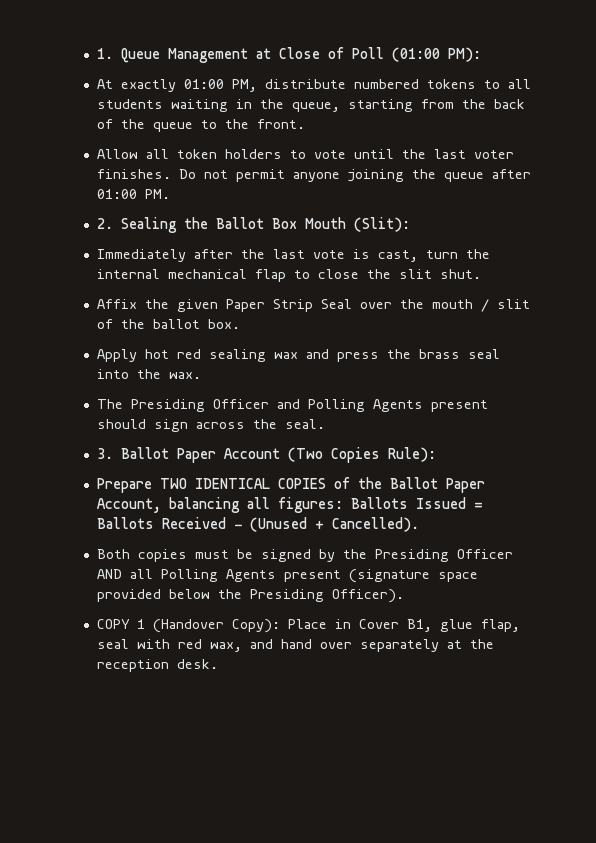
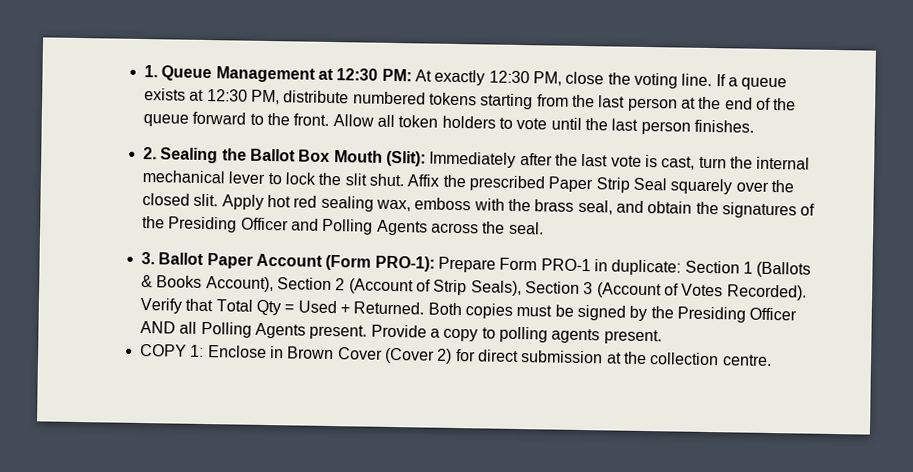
- 1. Queue Management at Close of Poll (01:00 PM):
- At exactly 01:00 PM, distribute numbered tokens to all students waiting in the queue, starting from the back of the queue to the front.
- Allow all token holders to vote until the last voter finishes. Do not permit anyone joining the queue after 01:00 PM.
+ 1. Queue Management at 12:30 PM: At exactly 12:30 PM, close the voting line. If a queue exists at 12:30 PM, distribute numbered tokens starting from the last person at the end of the queue forward to the front. Allow all token holders to vote until the last person finishes.
- 2. Sealing the Ballot Box Mouth (Slit):
- Immediately after the last vote is cast, turn the internal mechanical flap to close the slit shut.
- Affix the given Paper Strip Seal over the mouth / slit of the ballot box.
- Apply hot red sealing wax and press the brass seal into the wax.
- The Presiding Officer and Polling Agents present should sign across the seal.
+ 2. Sealing the Ballot Box Mouth (Slit): Immediately after the last vote is cast, turn the internal mechanical lever to lock the slit shut. Affix the prescribed Paper Strip Seal squarely over the closed slit. Apply hot red sealing wax, emboss with the brass seal, and obtain the signatures of the Presiding Officer and Polling Agents across the seal.
- 3. Ballot Paper Account (Two Copies Rule):
- Prepare TWO IDENTICAL COPIES of the Ballot Paper Account, balancing all figures: Ballots Issued = Ballots Received − (Unused + Cancelled).
- Both copies must be signed by the Presiding Officer AND all Polling Agents present (signature space provided below the Presiding Officer).
- COPY 1 (Handover Copy): Place in Cover B1, glue flap, seal with red wax, and hand over separately at the reception desk.
+ 3. Ballot Paper Account (Form PRO-1): Prepare Form PRO-1 in duplicate: Section 1 (Ballots & Books Account), Section 2 (Account of Strip Seals), Section 3 (Account of Votes Recorded). Verify that Total Qty = Used + Returned. Both copies must be signed by the Presiding Officer AND all Polling Agents present. Provide a copy to polling agents present.
+ COPY 1: Enclose in Brown Cover (Cover 2) for direct submission at the collection centre.

